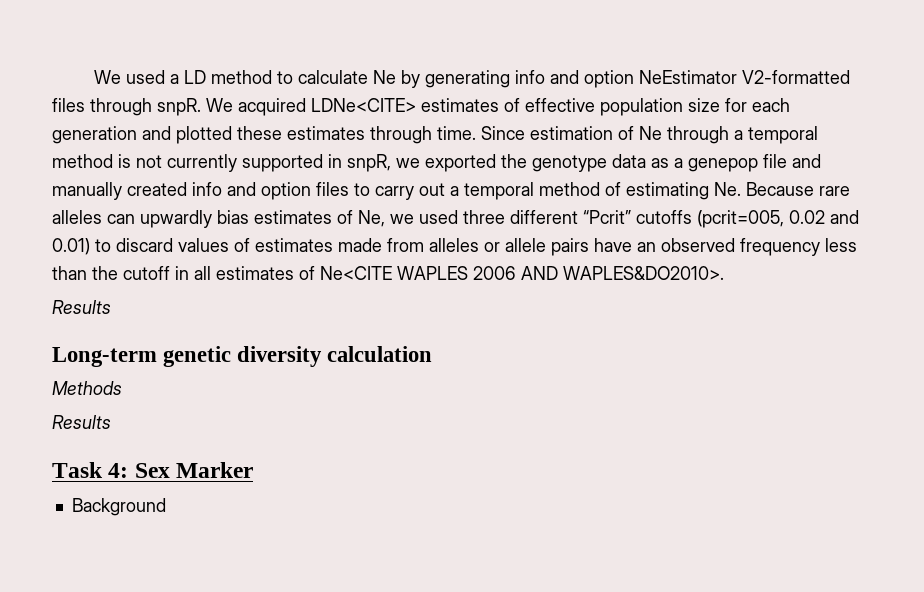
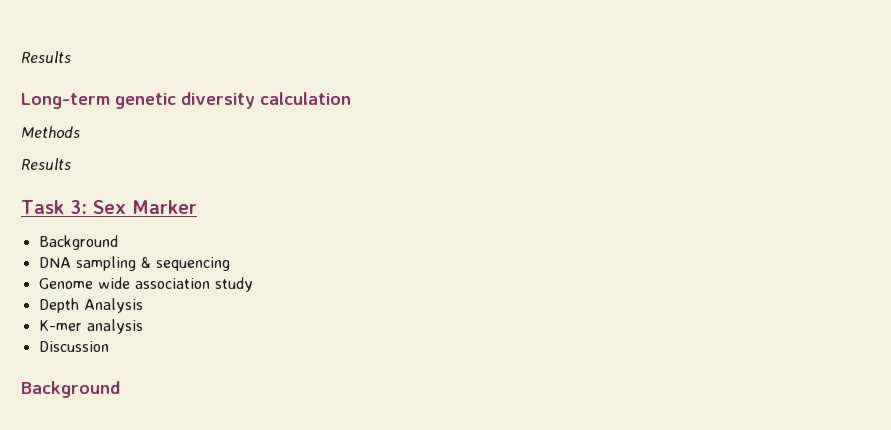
- We used a LD method to calculate Ne by generating info and option NeEstimator V2-formatted files through snpR. We acquired LDNe<CITE> estimates of effective population size for each generation and plotted these estimates through time. Since estimation of Ne through a temporal method is not currently supported in snpR, we exported the genotype data as a genepop file and manually created info and option files to carry out a temporal method of estimating Ne. Because rare alleles can upwardly bias estimates of Ne, we used three different “Pcrit” cutoffs (pcrit=005, 0.02 and 0.01) to discard values of estimates made from alleles or allele pairs have an observed frequency less than the cutoff in all estimates of Ne<CITE WAPLES 2006 AND WAPLES&DO2010>.
- Task 4: Sex Marker
+ Task 3: Sex Marker
+ DNA sampling & sequencing
+ Genome wide association study
+ Depth Analysis
+ K-mer analysis
+ Discussion
+ Background

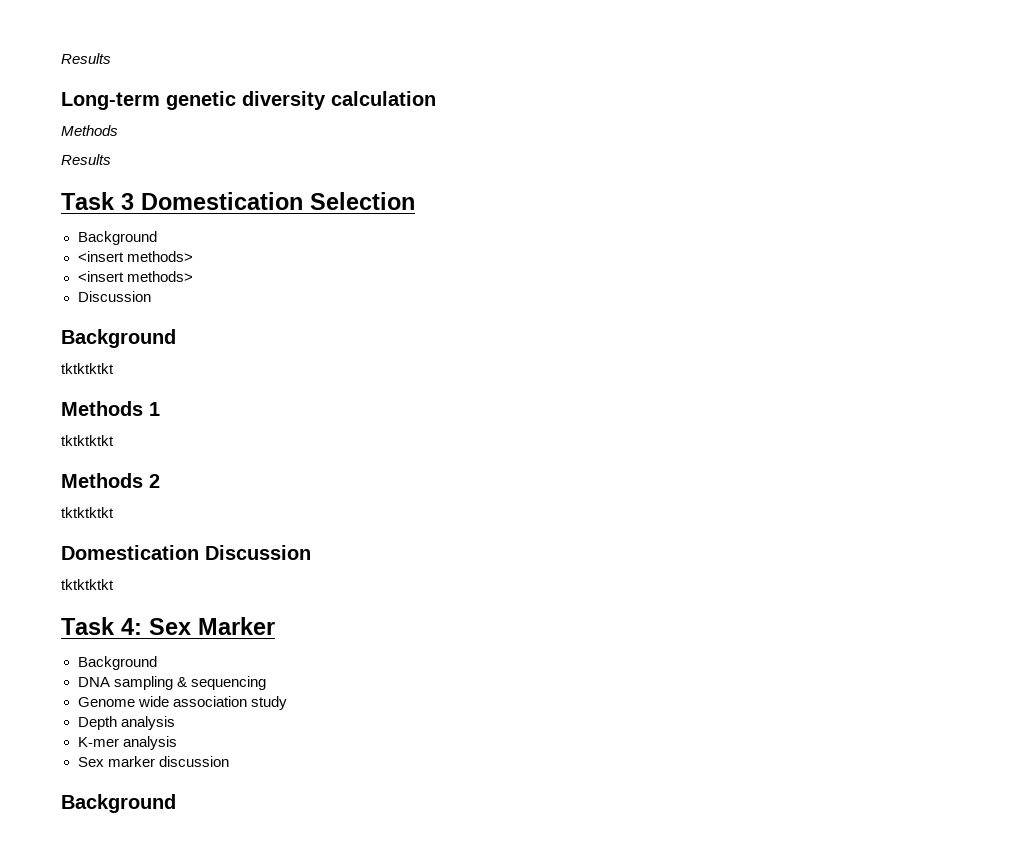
- Task 3: Sex Marker
+ Task 3 Domestication Selection
+ Background
+ <insert methods>
+ <insert methods>
+ Discussion
+ Background
+ tktktktkt
+ Methods 1
+ tktktktkt
+ Methods 2
+ tktktktkt
+ Domestication Discussion
+ tktktktkt
+ Task 4: Sex Marker
- Depth Analysis
+ Depth analysis
- Discussion
+ Sex marker discussion

